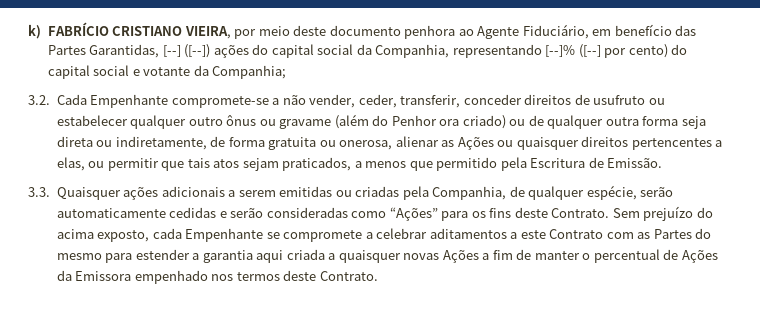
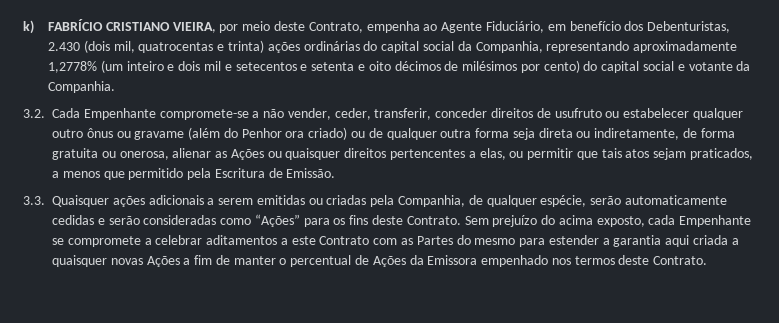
- k) FABRÍCIO CRISTIANO VIEIRA, por meio deste documento penhora ao Agente Fiduciário, em benefício das Partes Garantidas, [--] ([--]) ações do capital social da Companhia, representando [--]% ([--] por cento) do capital social e votante da Companhia;
+ k) FABRÍCIO CRISTIANO VIEIRA, por meio deste Contrato, empenha ao Agente Fiduciário, em benefício dos Debenturistas, 2.430 (dois mil, quatrocentas e trinta) ações ordinárias do capital social da Companhia, representando aproximadamente 1,2778% (um inteiro e dois mil e setecentos e setenta e oito décimos de milésimos por cento) do capital social e votante da Companhia.

